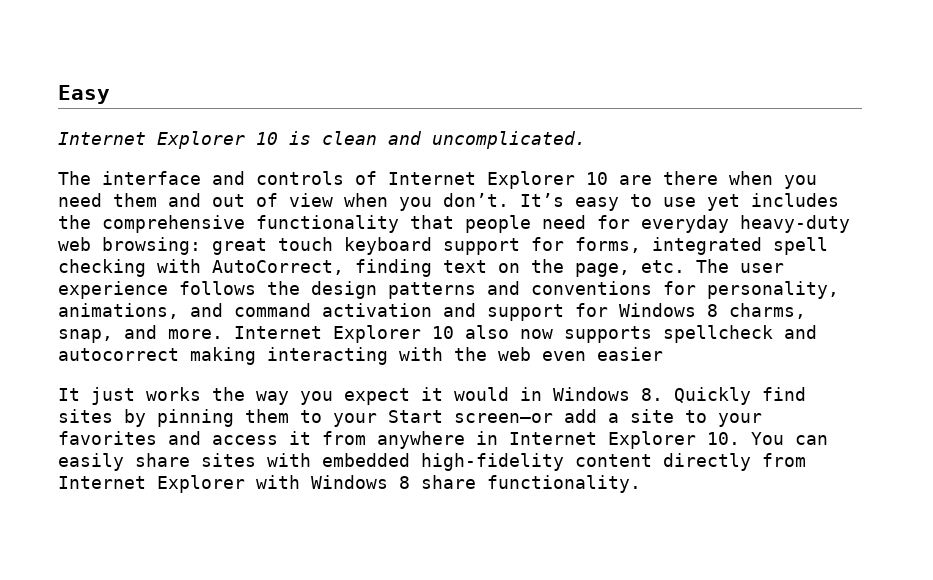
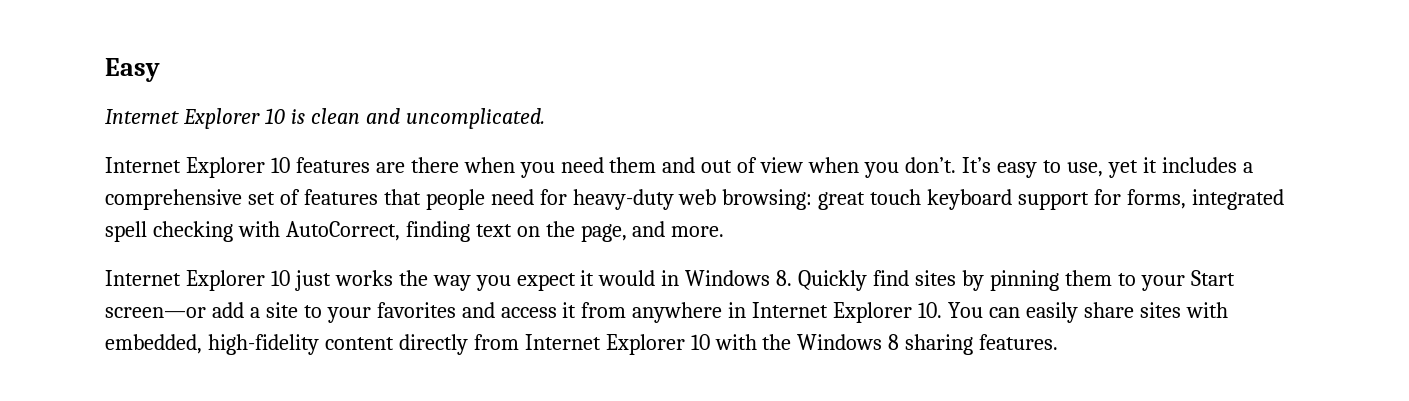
- The interface and controls of Internet Explorer 10 are there when you need them and out of view when you don’t.
+ Internet Explorer 10 features are there when you need them and out of view when you don’t.
- It’s easy to use yet includes the comprehensive functionality that people need for everyday heavy-duty web browsing:
+ It’s easy to use, yet it includes a comprehensive set of features that people need for heavy-duty web browsing:
- great touch keyboard support for forms, integrated spell checking with AutoCorrect, finding text on the page, etc. The user experience follows the design patterns and conventions for personality, animations, and command activation and support for Windows 8 charms, snap, and more. Internet Explorer 10 also now supports spellcheck and autocorrect making interacting with the web even easier
- It just works the way you expect it would in Windows 8. Quickly find sites by pinning them to your Start screen—or add a site to your favorites and access it from anywhere in Internet Explorer 10. You can easily share sites with embedded high-fidelity content directly from Internet Explorer with Windows 8 share functionality.
+ great touch keyboard support for forms, integrated spell checking with AutoCorrect, finding text on the page, and more.
+ Internet Explorer 10 just works the way you expect it would in Windows 8. Quickly find sites by pinning them to your Start screen—or add a site to your favorites and access it from anywhere in Internet Explorer 10. You can easily share sites with embedded, high-fidelity content directly from Internet Explorer 10 with the Windows 8 sharing features.

